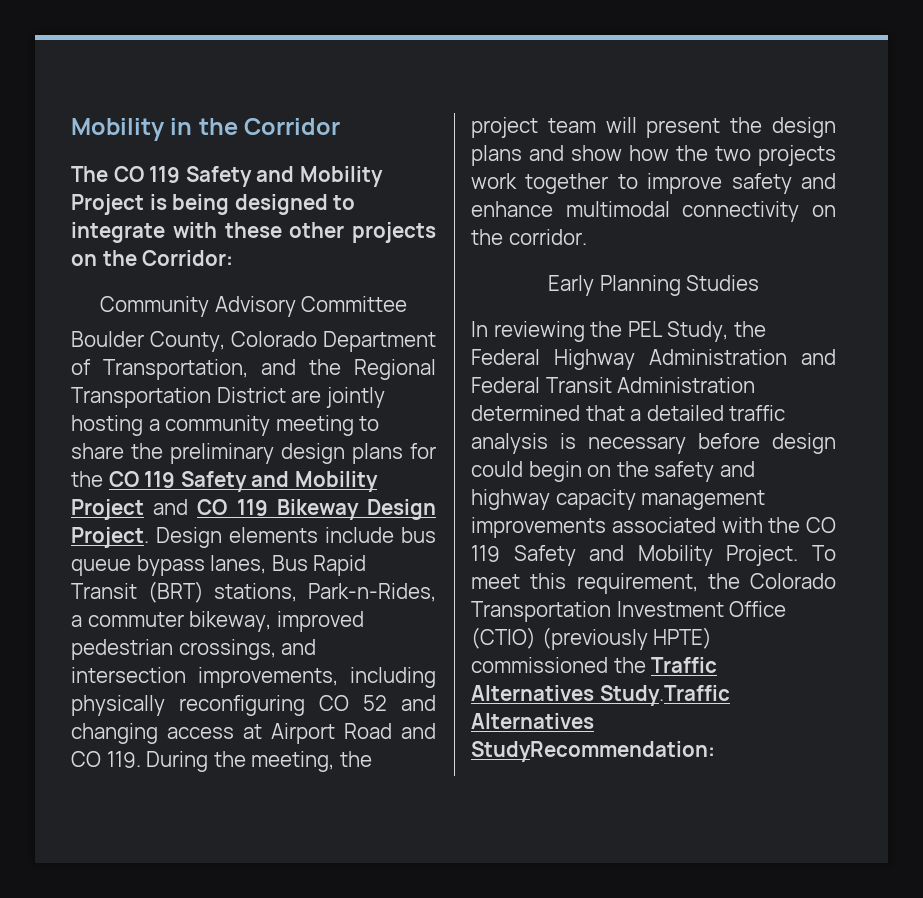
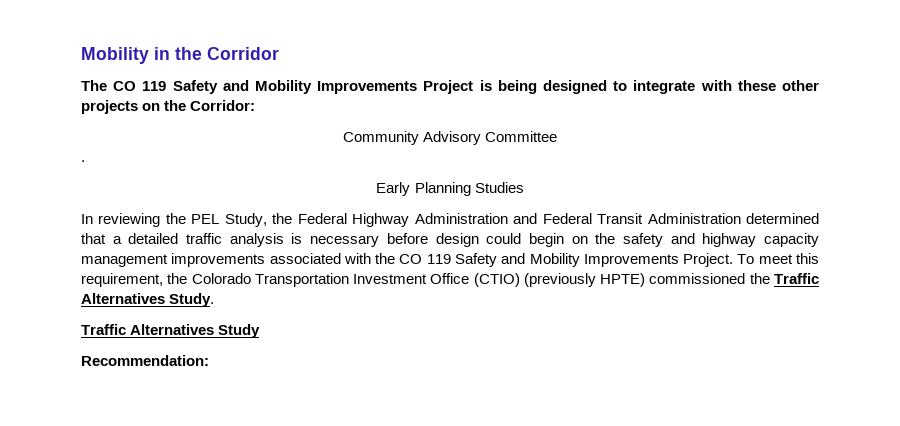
- The CO 119 Safety and Mobility Project is being designed to integrate with these other projects on the Corridor:
+ The CO 119 Safety and Mobility Improvements Project is being designed to integrate with these other projects on the Corridor:
- Boulder County, Colorado Department of Transportation, and the Regional Transportation District are jointly hosting a community meeting to share the preliminary design plans for the CO 119 Safety and Mobility Project and CO 119 Bikeway Design Project. Design elements include bus queue bypass lanes, Bus Rapid Transit (BRT) stations, Park-n-Rides, a commuter bikeway, improved pedestrian crossings, and intersection improvements, including physically reconfiguring CO 52 and changing access at Airport Road and CO 119. During the meeting, the project team will present the design plans and show how the two projects work together to improve safety and enhance multimodal connectivity on the corridor.
+ .
- In reviewing the PEL Study, the Federal Highway Administration and Federal Transit Administration determined that a detailed traffic analysis is necessary before design could begin on the safety and highway capacity management improvements associated with the CO 119 Safety and Mobility Project.
+ In reviewing the PEL Study, the Federal Highway Administration and Federal Transit Administration determined that a detailed traffic analysis is necessary before design could begin on the safety and highway capacity management improvements associated with the CO 119 Safety and Mobility Improvements Project.
- To meet this requirement, the Colorado Transportation Investment Office (CTIO) (previously HPTE) commissioned the Traffic Alternatives Study.Traffic Alternatives StudyRecommendation:
+ To meet this requirement, the Colorado Transportation Investment Office (CTIO) (previously HPTE) commissioned the Traffic Alternatives Study.
+ Traffic Alternatives Study
+ Recommendation:

